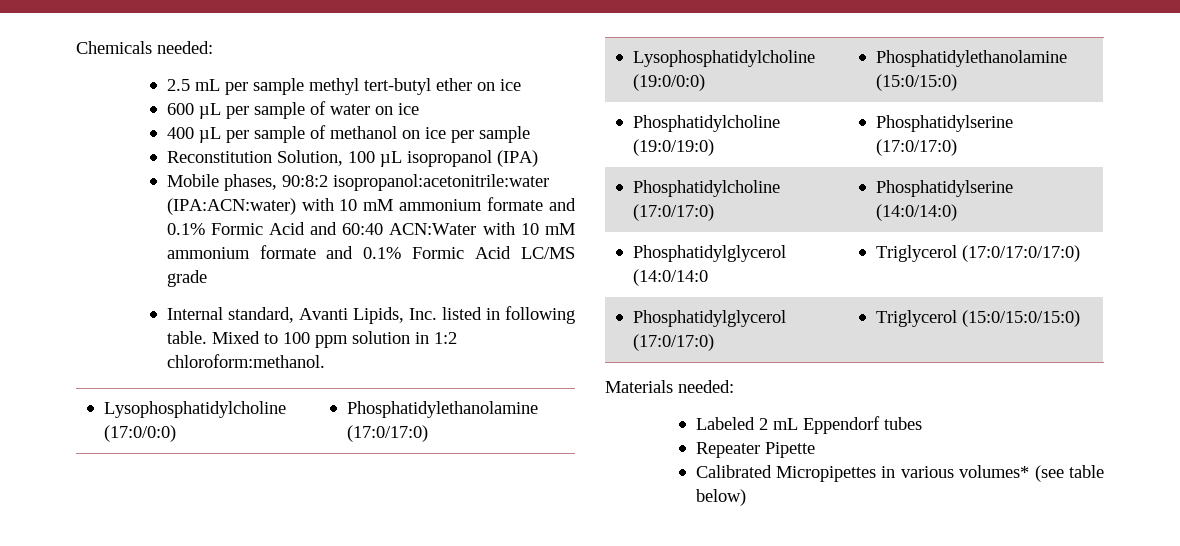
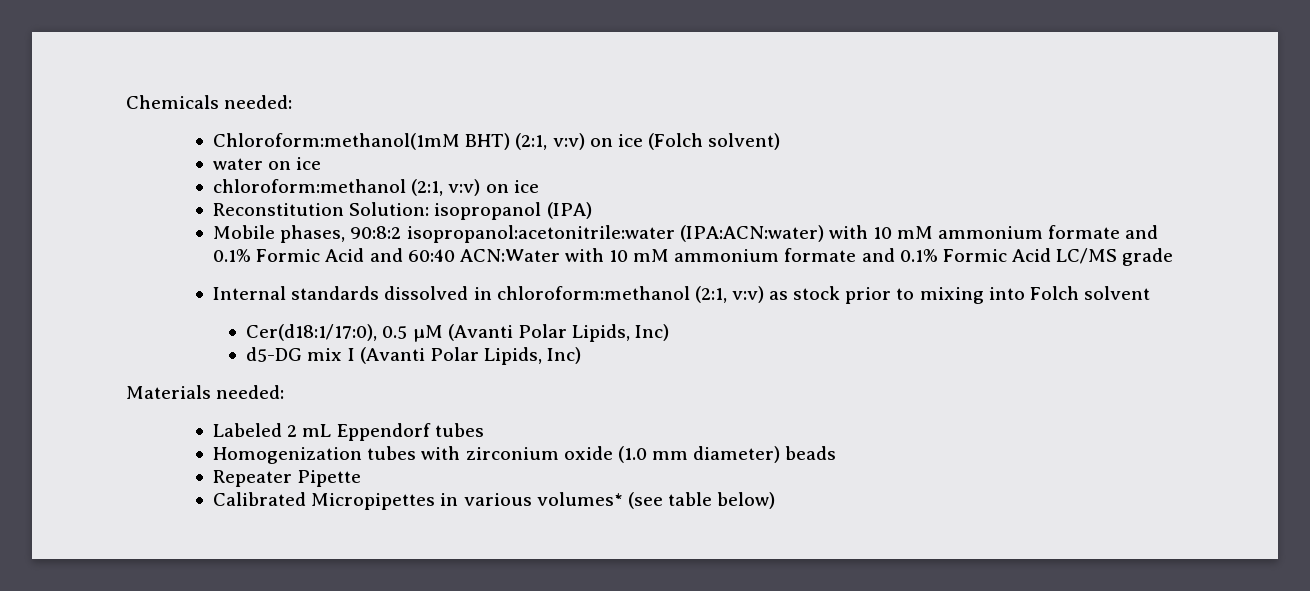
- 2.5 mL per sample methyl tert-butyl ether on ice
- 600 µL per sample of water on ice
- 400 µL per sample of methanol on ice per sample
+ Chloroform:methanol(1mM BHT) (2:1, v:v) on ice (Folch solvent)
+ water on ice
+ chloroform:methanol (2:1, v:v) on ice
- Reconstitution Solution, 100 µL isopropanol (IPA)
+ Reconstitution Solution: isopropanol (IPA)
- Internal standard, Avanti Lipids, Inc. listed in following table. Mixed to 100 ppm solution in 1:2 chloroform:methanol.
- Lysophosphatidylcholine (17:0/0:0) | Phosphatidylethanolamine (17:0/17:0)
- Lysophosphatidylcholine (19:0/0:0) | Phosphatidylethanolamine (15:0/15:0)
- Phosphatidylcholine (19:0/19:0) | Phosphatidylserine (17:0/17:0)
- Phosphatidylcholine (17:0/17:0) | Phosphatidylserine (14:0/14:0)
- Phosphatidylglycerol (14:0/14:0 | Triglycerol (17:0/17:0/17:0)
- Phosphatidylglycerol (17:0/17:0) | Triglycerol (15:0/15:0/15:0)
+ Internal standards dissolved in chloroform:methanol (2:1, v:v) as stock prior to mixing into Folch solvent
+ Cer(d18:1/17:0), 0.5 µM (Avanti Polar Lipids, Inc)
+ d5-DG mix I (Avanti Polar Lipids, Inc)
+ Homogenization tubes with zirconium oxide (1.0 mm diameter) beads

